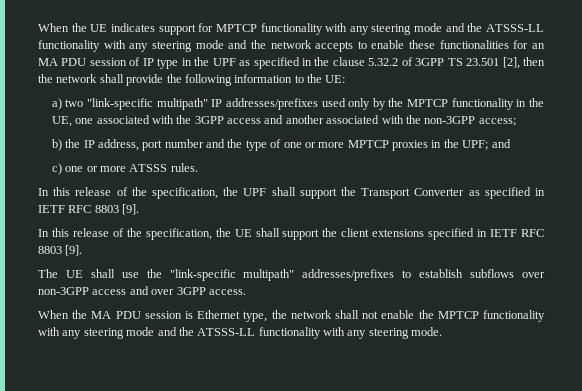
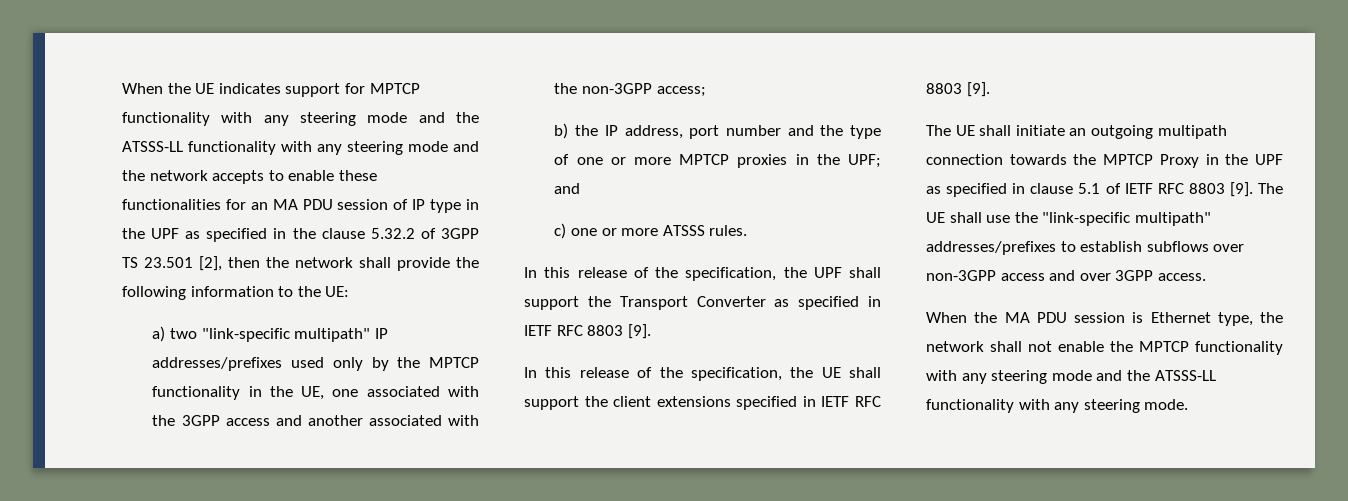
- The UE shall use the "link-specific multipath" addresses/prefixes to establish subflows over non-3GPP access and over 3GPP access.
+ The UE shall initiate an outgoing multipath connection towards the MPTCP Proxy in the UPF as specified in clause 5.1 of IETF RFC 8803 [9]. The UE shall use the "link-specific multipath" addresses/prefixes to establish subflows over non-3GPP access and over 3GPP access.

